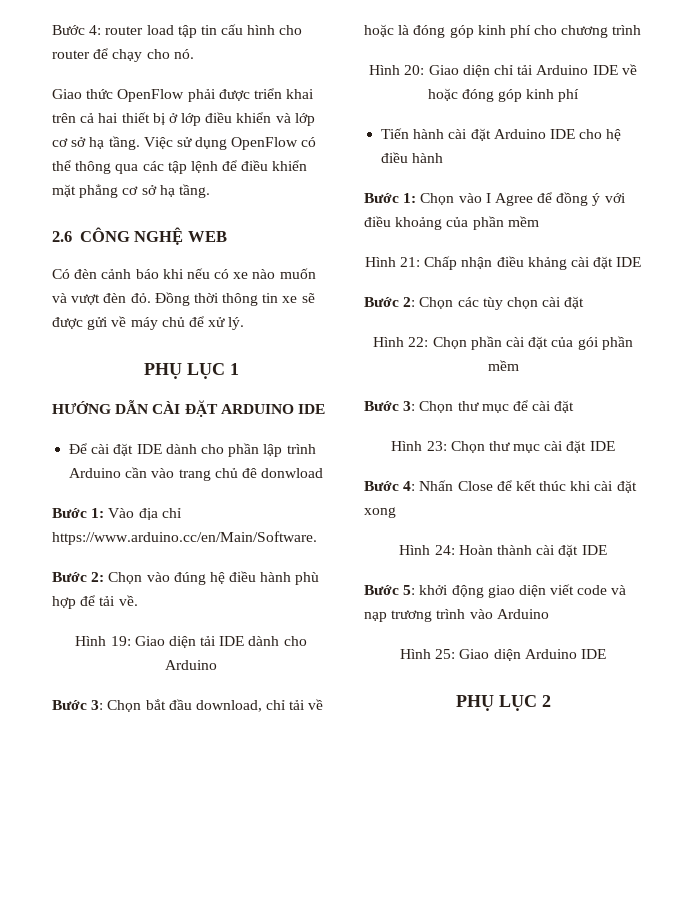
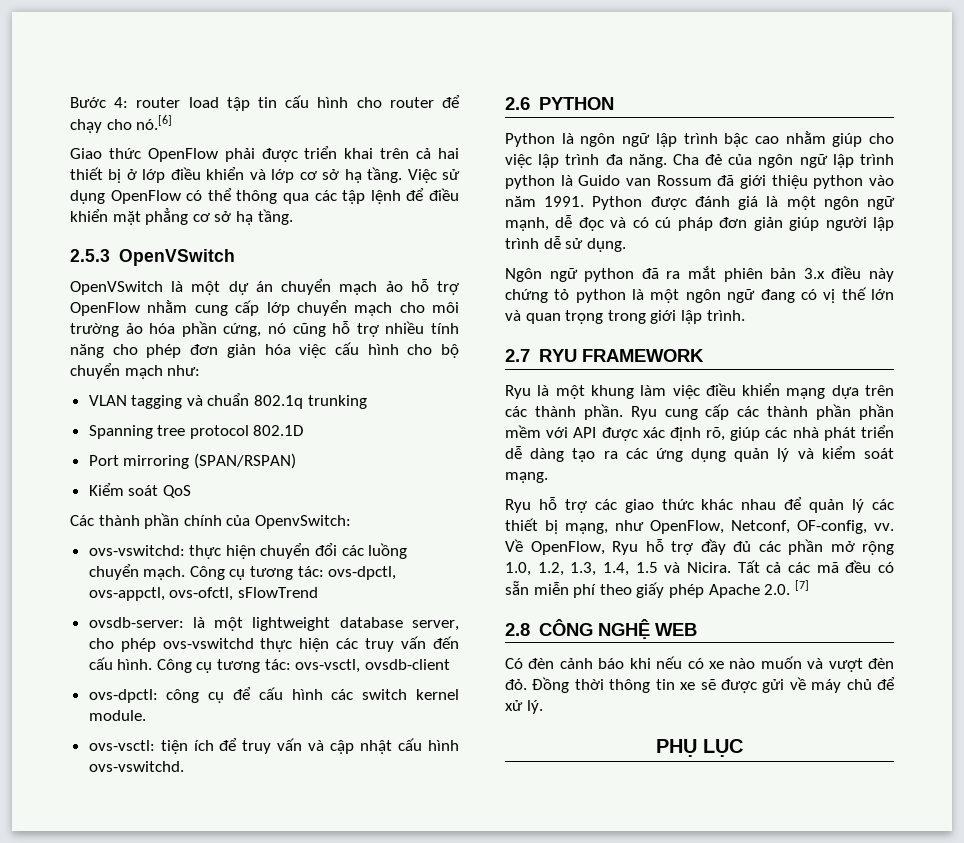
- Bước 4: router load tập tin cấu hình cho router để chạy cho nó.
+ Bước 4: router load tập tin cấu hình cho router để chạy cho nó.[6]
- 2.6 CÔNG NGHỆ WEB
+ 2.5.3 OpenVSwitch
+ OpenVSwitch là một dự án chuyển mạch ảo hỗ trợ OpenFlow nhằm cung cấp lớp chuyển mạch cho môi trường ảo hóa phần cứng, nó cũng hỗ trợ nhiều tính năng cho phép đơn giản hóa việc cấu hình cho bộ chuyển mạch như:
+ VLAN tagging và chuẩn 802.1q trunking
+ Spanning tree protocol 802.1D
+ Port mirroring (SPAN/RSPAN)
+ Kiểm soát QoS
+ Các thành phần chính của OpenvSwitch:
+ ovs-vswitchd: thực hiện chuyển đổi các luồng chuyển mạch. Công cụ tương tác: ovs-dpctl, ovs-appctl, ovs-ofctl, sFlowTrend
+ ovsdb-server: là một lightweight database server, cho phép ovs-vswitchd thực hiện các truy vấn đến cấu hình. Công cụ tương tác: ovs-vsctl, ovsdb-client
+ ovs-dpctl: công cụ để cấu hình các switch kernel module.
+ ovs-vsctl: tiện ích để truy vấn và cập nhật cấu hình ovs-vswitchd.
+ 2.6 PYTHON
+ Python là ngôn ngữ lập trình bậc cao nhằm giúp cho việc lập trình đa năng. Cha đẻ của ngôn ngữ lập trình python là Guido van Rossum đã giới thiệu python vào năm 1991. Python được đánh giá là một ngôn ngữ mạnh, dễ đọc và có cú pháp đơn giản giúp người lập trình dễ sử dụng.
+ Ngôn ngữ python đã ra mắt phiên bản 3.x điều này chứng tỏ python là một ngôn ngữ đang có vị thế lớn và quan trọng trong giới lập trình.
+ 2.7 RYU FRAMEWORK
+ Ryu là một khung làm việc điều khiển mạng dựa trên các thành phần. Ryu cung cấp các thành phần phần mềm với API được xác định rõ, giúp các nhà phát triển dễ dàng tạo ra các ứng dụng quản lý và kiểm soát mạng.
+ Ryu hỗ trợ các giao thức khác nhau để quản lý các thiết bị mạng, như OpenFlow, Netconf, OF-config, vv. Về OpenFlow, Ryu hỗ trợ đầy đủ các phần mở rộng 1.0, 1.2, 1.3, 1.4, 1.5 và Nicira. Tất cả các mã đều có sẵn miễn phí theo giấy phép Apache 2.0. [7]
+ 2.8 CÔNG NGHỆ WEB
- PHỤ LỤC 1
- HƯỚNG DẪN CÀI ĐẶT ARDUINO IDE
- Để cài đặt IDE dành cho phần lập trình Arduino cần vào trang chủ đê donwload
- Bước 1: Vào địa chỉ https://www.arduino.cc/en/Main/Software.
- Bước 2: Chọn vào đúng hệ điều hành phù hợp để tải về.
- Hình 19: Giao diện tải IDE dành cho Arduino
- Bước 3: Chọn bắt đầu download, chỉ tải về hoặc là đóng góp kinh phí cho chương trình
- Hình 20: Giao diện chỉ tải Arduino IDE về hoặc đóng góp kinh phí
- Tiến hành cài đặt Arduino IDE cho hệ điều hành
- Bước 1: Chọn vào I Agree để đồng ý với điều khoảng của phần mềm
- Hình 21: Chấp nhận điều khảng cài đặt IDE
- Bước 2: Chọn các tùy chọn cài đặt
- Hình 22: Chọn phần cài đặt của gói phần mềm
- Bước 3: Chọn thư mục để cài đặt
- Hình 23: Chọn thư mục cài đặt IDE
- Bước 4: Nhấn Close để kết thúc khi cài đặt xong
- Hình 24: Hoàn thành cài đặt IDE
- Bước 5: khởi động giao diện viết code và nạp trương trình vào Arduino
- Hình 25: Giao diện Arduino IDE
- PHỤ LỤC 2
+ PHỤ LỤC

